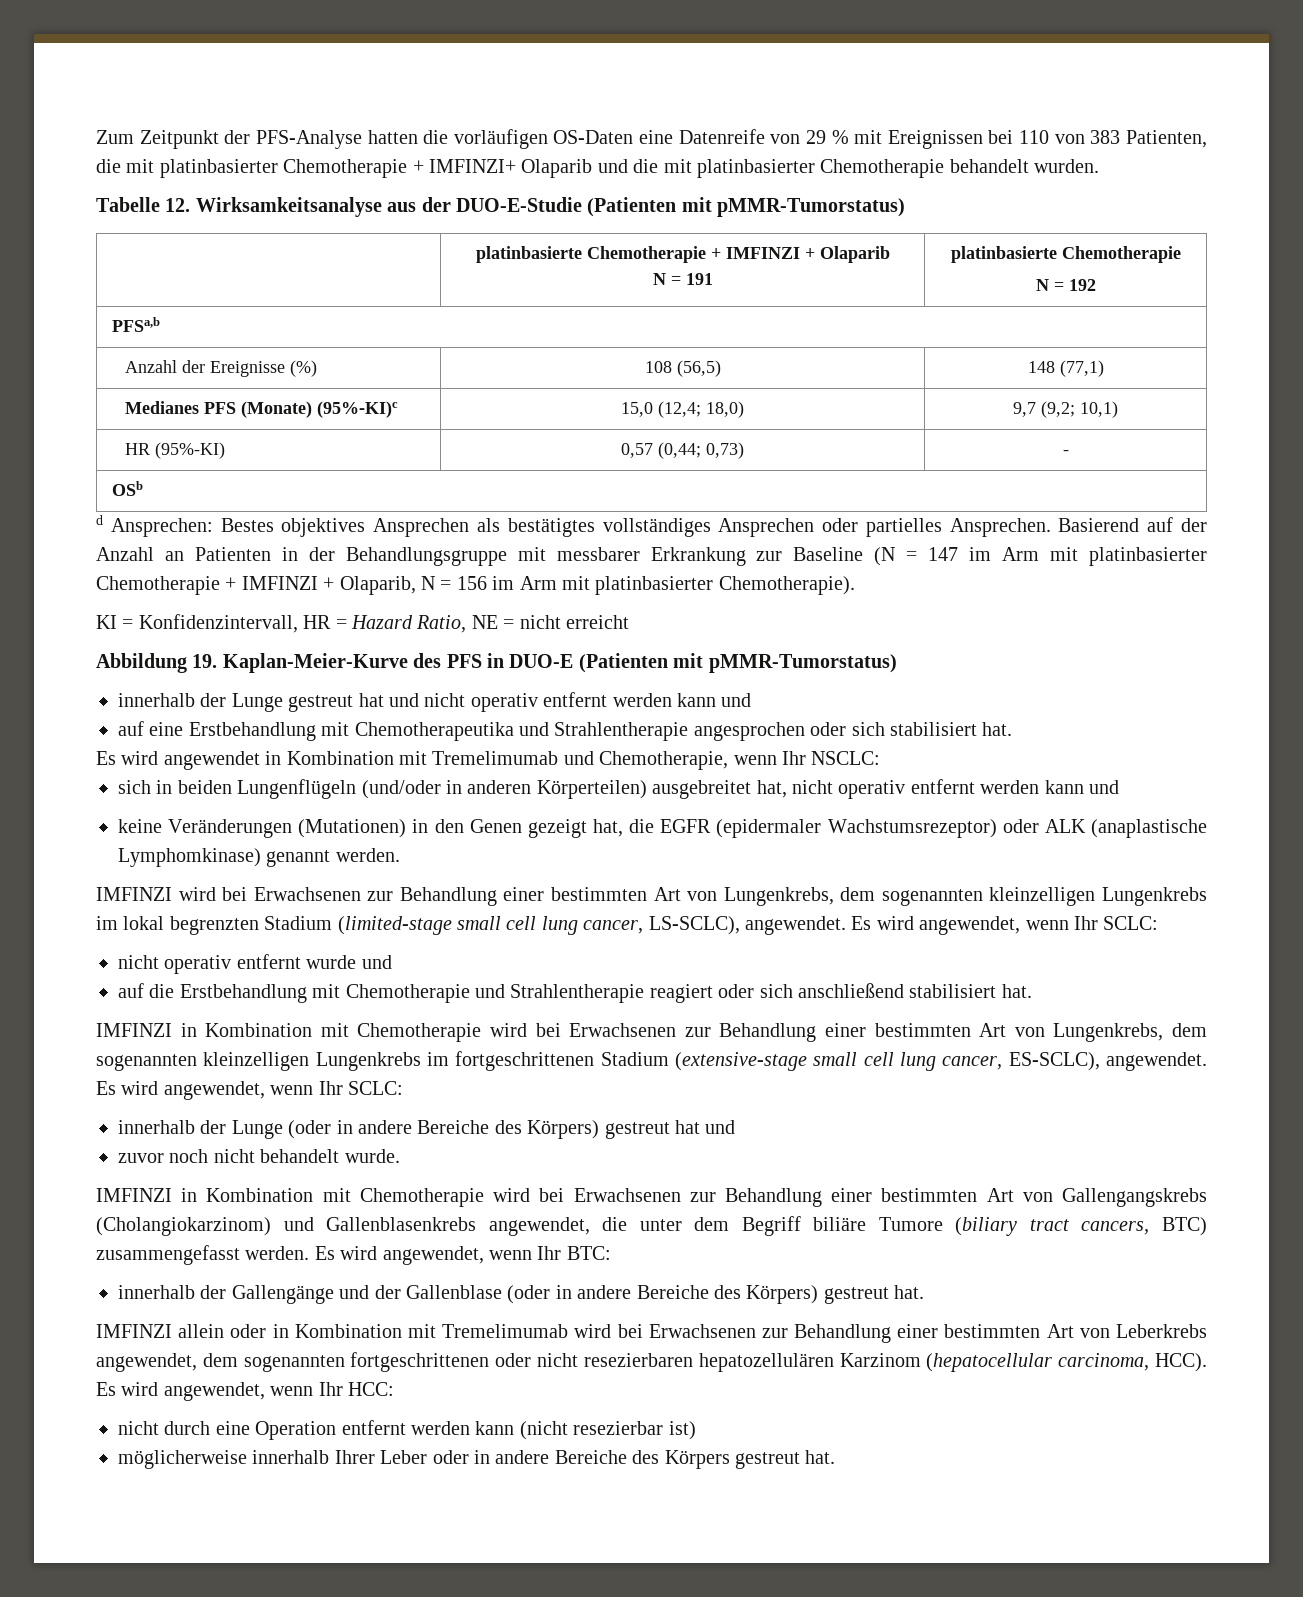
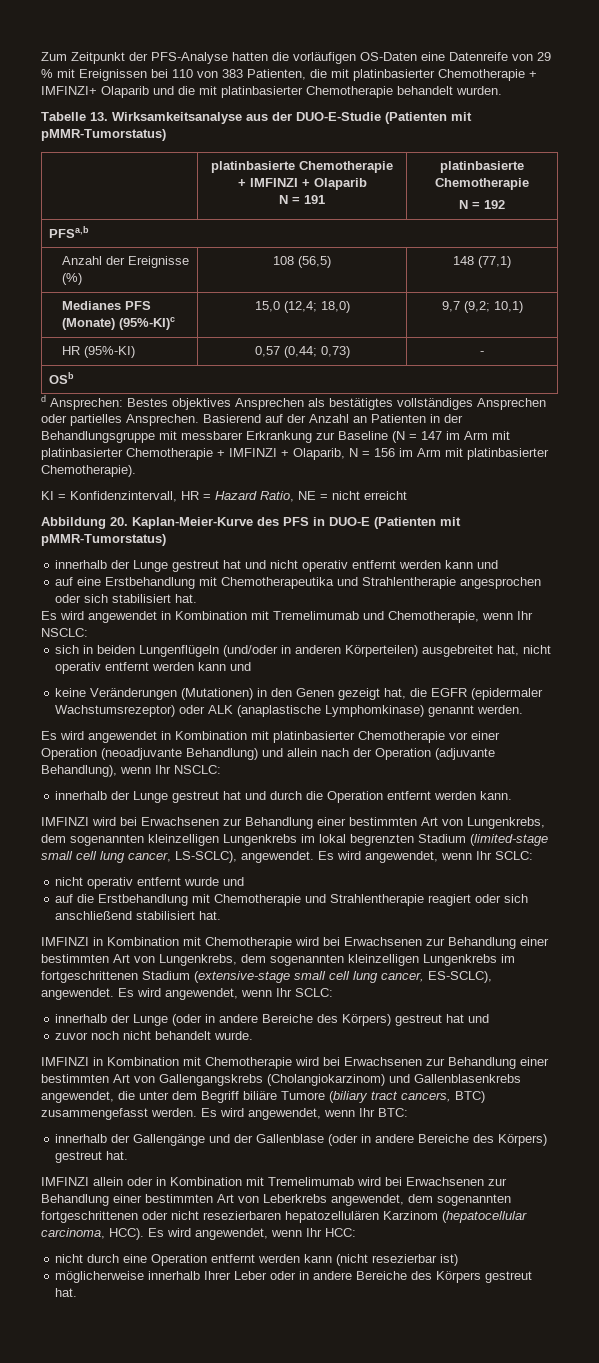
- Tabelle 12. Wirksamkeitsanalyse aus der DUO-E-Studie (Patienten mit pMMR-Tumorstatus)
+ Tabelle 13. Wirksamkeitsanalyse aus der DUO-E-Studie (Patienten mit pMMR-Tumorstatus)
- Abbildung 19. Kaplan-Meier-Kurve des PFS in DUO-E (Patienten mit pMMR-Tumorstatus)
+ Abbildung 20. Kaplan-Meier-Kurve des PFS in DUO-E (Patienten mit pMMR-Tumorstatus)
+ Es wird angewendet in Kombination mit platinbasierter Chemotherapie vor einer Operation (neoadjuvante Behandlung) und allein nach der Operation (adjuvante Behandlung), wenn Ihr NSCLC:
+ innerhalb der Lunge gestreut hat und durch die Operation entfernt werden kann.

